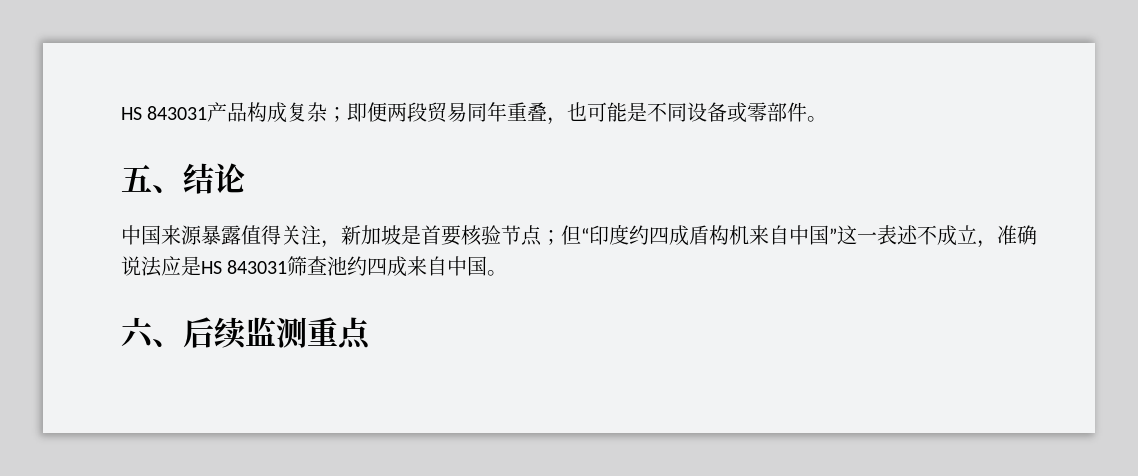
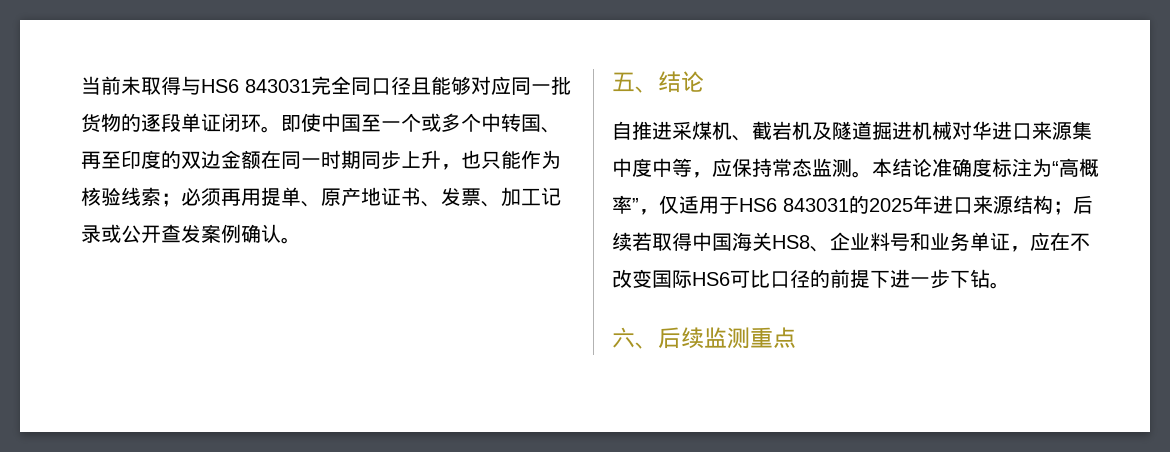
- HS 843031产品构成复杂；即便两段贸易同年重叠，也可能是不同设备或零部件。
+ 当前未取得与HS6 843031完全同口径且能够对应同一批货物的逐段单证闭环。即使中国至一个或多个中转国、再至印度的双边金额在同一时期同步上升，也只能作为核验线索；必须再用提单、原产地证书、发票、加工记录或公开查发案例确认。
  五、结论
- 中国来源暴露值得关注，新加坡是首要核验节点；但“印度约四成盾构机来自中国”这一表述不成立，准确说法应是HS 843031筛查池约四成来自中国。
+ 自推进采煤机、截岩机及隧道掘进机械对华进口来源集中度中等，应保持常态监测。本结论准确度标注为“高概率”，仅适用于HS6 843031的2025年进口来源结构；后续若取得中国海关HS8、企业料号和业务单证，应在不改变国际HS6可比口径的前提下进一步下钻。

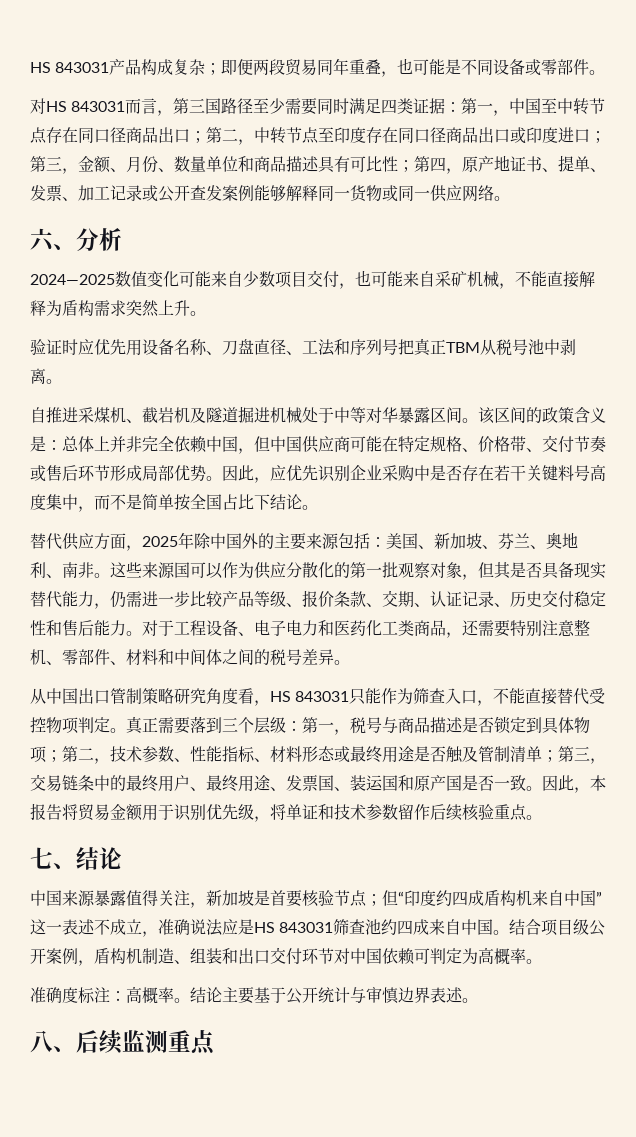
- 当前未取得与HS6 843031完全同口径且能够对应同一批货物的逐段单证闭环。即使中国至一个或多个中转国、再至印度的双边金额在同一时期同步上升，也只能作为核验线索；必须再用提单、原产地证书、发票、加工记录或公开查发案例确认。
- 五、结论
+ HS 843031产品构成复杂；即便两段贸易同年重叠，也可能是不同设备或零部件。
+ 对HS 843031而言，第三国路径至少需要同时满足四类证据：第一，中国至中转节点存在同口径商品出口；第二，中转节点至印度存在同口径商品出口或印度进口；第三，金额、月份、数量单位和商品描述具有可比性；第四，原产地证书、提单、发票、加工记录或公开查发案例能够解释同一货物或同一供应网络。
+ 六、分析
+ 2024—2025数值变化可能来自少数项目交付，也可能来自采矿机械，不能直接解释为盾构需求突然上升。
+ 验证时应优先用设备名称、刀盘直径、工法和序列号把真正TBM从税号池中剥离。
- 自推进采煤机、截岩机及隧道掘进机械对华进口来源集中度中等，应保持常态监测。本结论准确度标注为“高概率”，仅适用于HS6 843031的2025年进口来源结构；后续若取得中国海关HS8、企业料号和业务单证，应在不改变国际HS6可比口径的前提下进一步下钻。
- 六、后续监测重点
+ 自推进采煤机、截岩机及隧道掘进机械处于中等对华暴露区间。该区间的政策含义是：总体上并非完全依赖中国，但中国供应商可能在特定规格、价格带、交付节奏或售后环节形成局部优势。因此，应优先识别企业采购中是否存在若干关键料号高度集中，而不是简单按全国占比下结论。
+ 替代供应方面，2025年除中国外的主要来源包括：美国、新加坡、芬兰、奥地利、南非。这些来源国可以作为供应分散化的第一批观察对象，但其是否具备现实替代能力，仍需进一步比较产品等级、报价条款、交期、认证记录、历史交付稳定性和售后能力。对于工程设备、电子电力和医药化工类商品，还需要特别注意整机、零部件、材料和中间体之间的税号差异。
+ 从中国出口管制策略研究角度看，HS 843031只能作为筛查入口，不能直接替代受控物项判定。真正需要落到三个层级：第一，税号与商品描述是否锁定到具体物项；第二，技术参数、性能指标、材料形态或最终用途是否触及管制清单；第三，交易链条中的最终用户、最终用途、发票国、装运国和原产国是否一致。因此，本报告将贸易金额用于识别优先级，将单证和技术参数留作后续核验重点。
+ 七、结论
+ 中国来源暴露值得关注，新加坡是首要核验节点；但“印度约四成盾构机来自中国”这一表述不成立，准确说法应是HS 843031筛查池约四成来自中国。结合项目级公开案例，盾构机制造、组装和出口交付环节对中国依赖可判定为高概率。
+ 准确度标注：高概率。结论主要基于公开统计与审慎边界表述。
+ 八、后续监测重点

